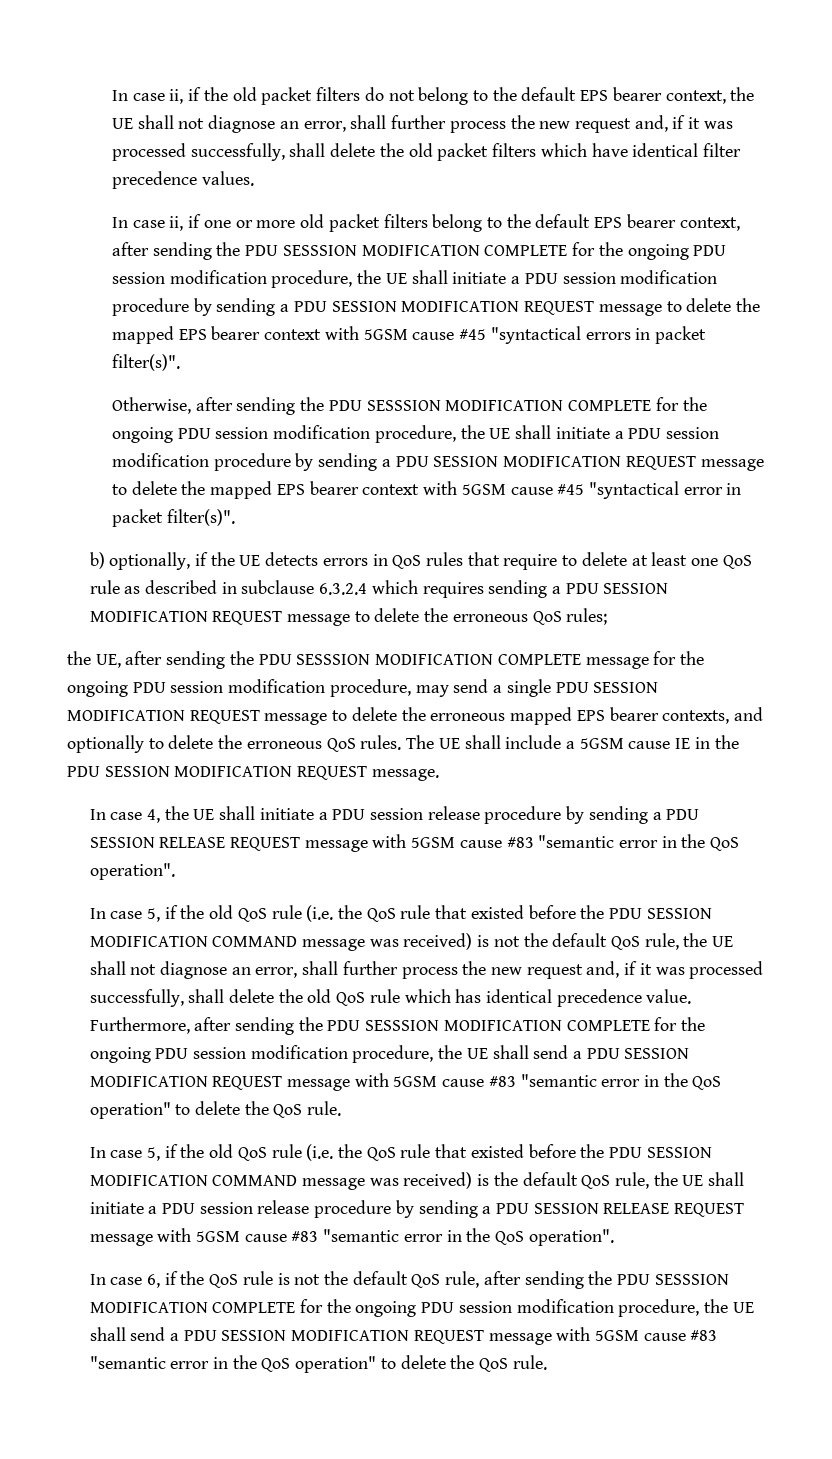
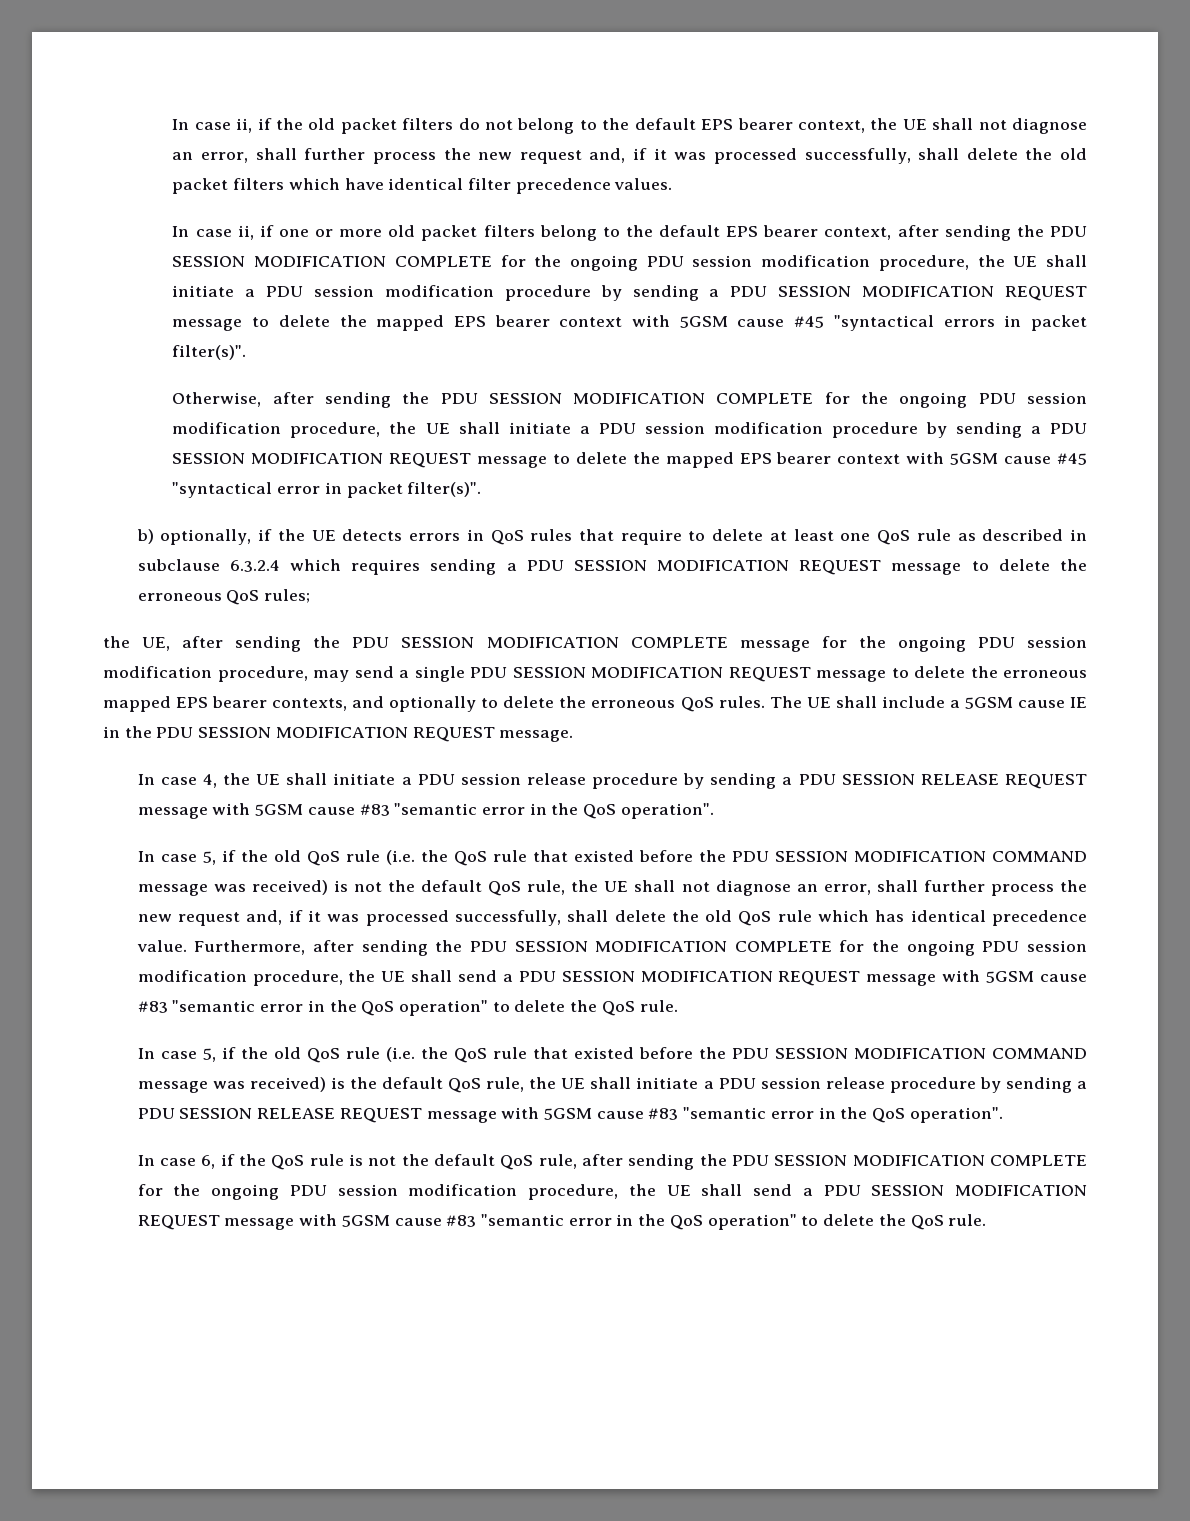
- In case ii, if one or more old packet filters belong to the default EPS bearer context, after sending the PDU SESSSION MODIFICATION COMPLETE for the ongoing PDU session modification procedure, the UE shall initiate a PDU session modification procedure by sending a PDU SESSION MODIFICATION REQUEST message to delete the mapped EPS bearer context with 5GSM cause #45 "syntactical errors in packet filter(s)".
+ In case ii, if one or more old packet filters belong to the default EPS bearer context, after sending the PDU SESSION MODIFICATION COMPLETE for the ongoing PDU session modification procedure, the UE shall initiate a PDU session modification procedure by sending a PDU SESSION MODIFICATION REQUEST message to delete the mapped EPS bearer context with 5GSM cause #45 "syntactical errors in packet filter(s)".
- Otherwise, after sending the PDU SESSSION MODIFICATION COMPLETE for the ongoing PDU session modification procedure, the UE shall initiate a PDU session modification procedure by sending a PDU SESSION MODIFICATION REQUEST message to delete the mapped EPS bearer context with 5GSM cause #45 "syntactical error in packet filter(s)".
+ Otherwise, after sending the PDU SESSION MODIFICATION COMPLETE for the ongoing PDU session modification procedure, the UE shall initiate a PDU session modification procedure by sending a PDU SESSION MODIFICATION REQUEST message to delete the mapped EPS bearer context with 5GSM cause #45 "syntactical error in packet filter(s)".
- the UE, after sending the PDU SESSSION MODIFICATION COMPLETE message for the ongoing PDU session modification procedure, may send a single PDU SESSION MODIFICATION REQUEST message to delete the erroneous mapped EPS bearer contexts, and optionally to delete the erroneous QoS rules.
+ the UE, after sending the PDU SESSION MODIFICATION COMPLETE message for the ongoing PDU session modification procedure, may send a single PDU SESSION MODIFICATION REQUEST message to delete the erroneous mapped EPS bearer contexts, and optionally to delete the erroneous QoS rules.
- Furthermore, after sending the PDU SESSSION MODIFICATION COMPLETE for the ongoing PDU session modification procedure, the UE shall send a PDU SESSION MODIFICATION REQUEST message with 5GSM cause #83 "semantic error in the QoS operation" to delete the QoS rule.
+ Furthermore, after sending the PDU SESSION MODIFICATION COMPLETE for the ongoing PDU session modification procedure, the UE shall send a PDU SESSION MODIFICATION REQUEST message with 5GSM cause #83 "semantic error in the QoS operation" to delete the QoS rule.
- In case 6, if the QoS rule is not the default QoS rule, after sending the PDU SESSSION MODIFICATION COMPLETE for the ongoing PDU session modification procedure, the UE shall send a PDU SESSION MODIFICATION REQUEST message with 5GSM cause #83 "semantic error in the QoS operation" to delete the QoS rule.
+ In case 6, if the QoS rule is not the default QoS rule, after sending the PDU SESSION MODIFICATION COMPLETE for the ongoing PDU session modification procedure, the UE shall send a PDU SESSION MODIFICATION REQUEST message with 5GSM cause #83 "semantic error in the QoS operation" to delete the QoS rule.

